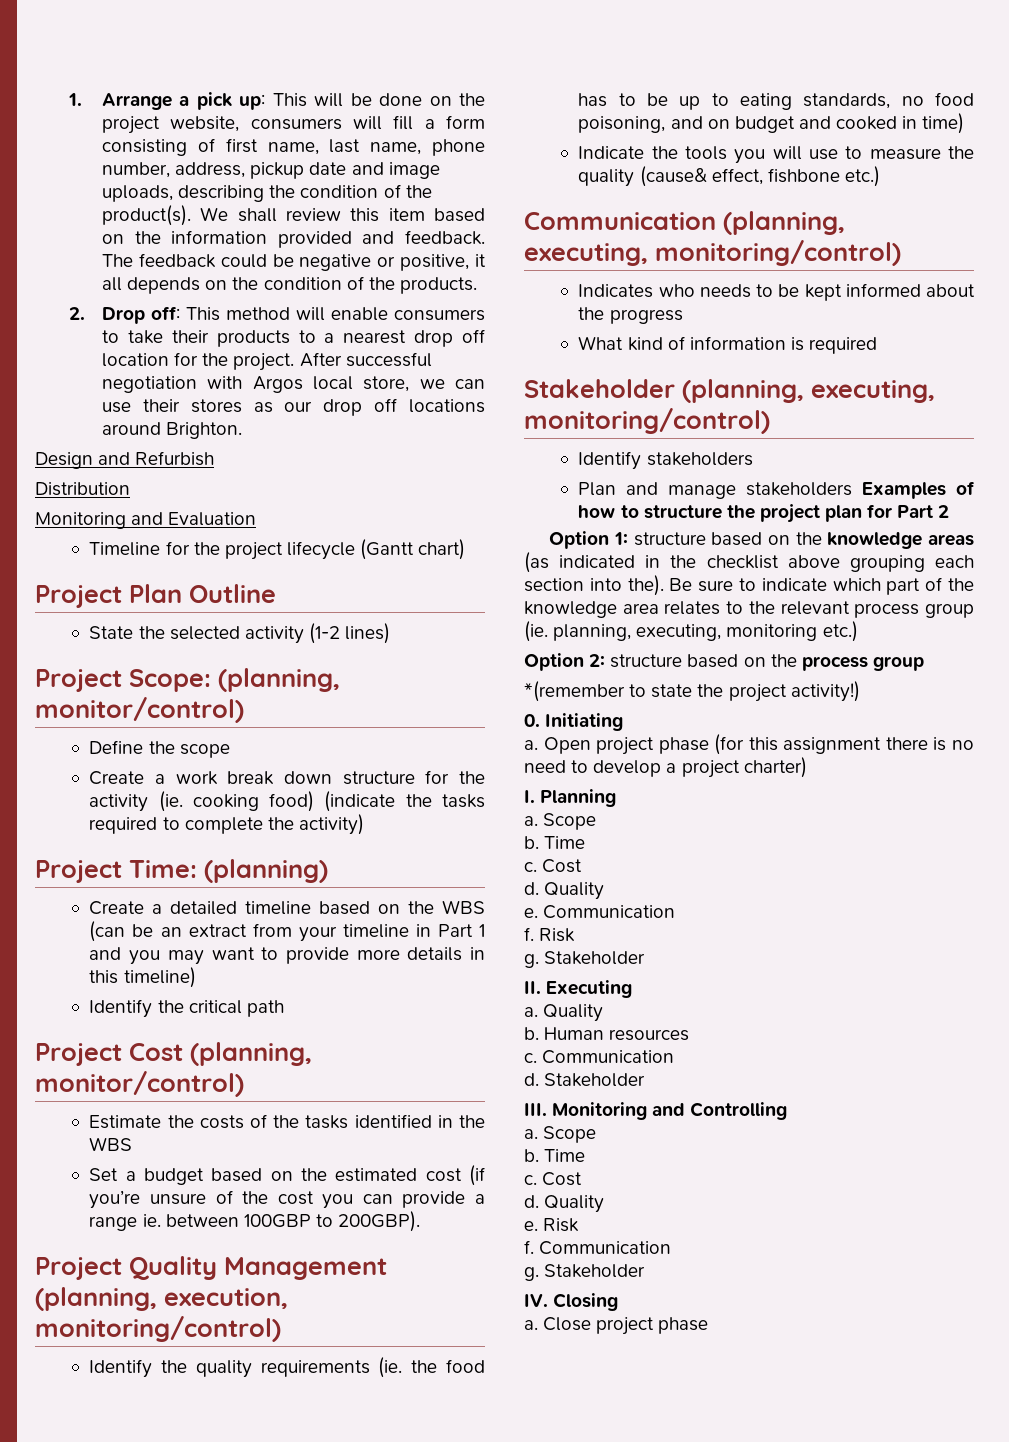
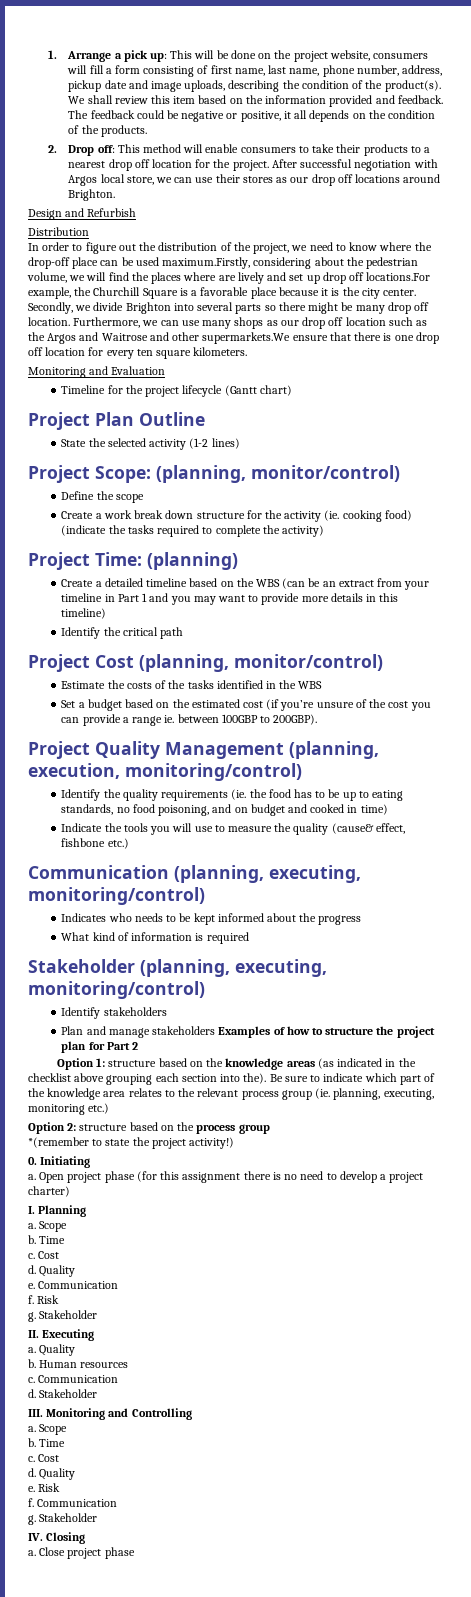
+ In order to figure out the distribution of the project, we need to know where the drop-off place can be used maximum.Firstly, considering about the pedestrian volume, we will find the places where are lively and set up drop off locations.For example, the Churchill Square is a favorable place because it is the city center. Secondly, we divide Brighton into several parts so there might be many drop off location. Furthermore, we can use many shops as our drop off location such as the Argos and Waitrose and other supermarkets.We ensure that there is one drop off location for every ten square kilometers.

